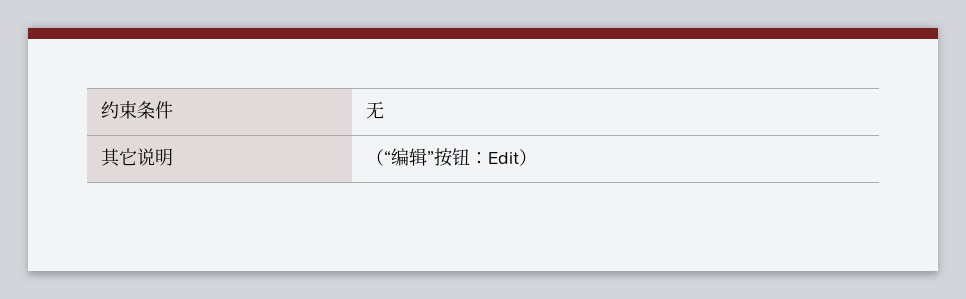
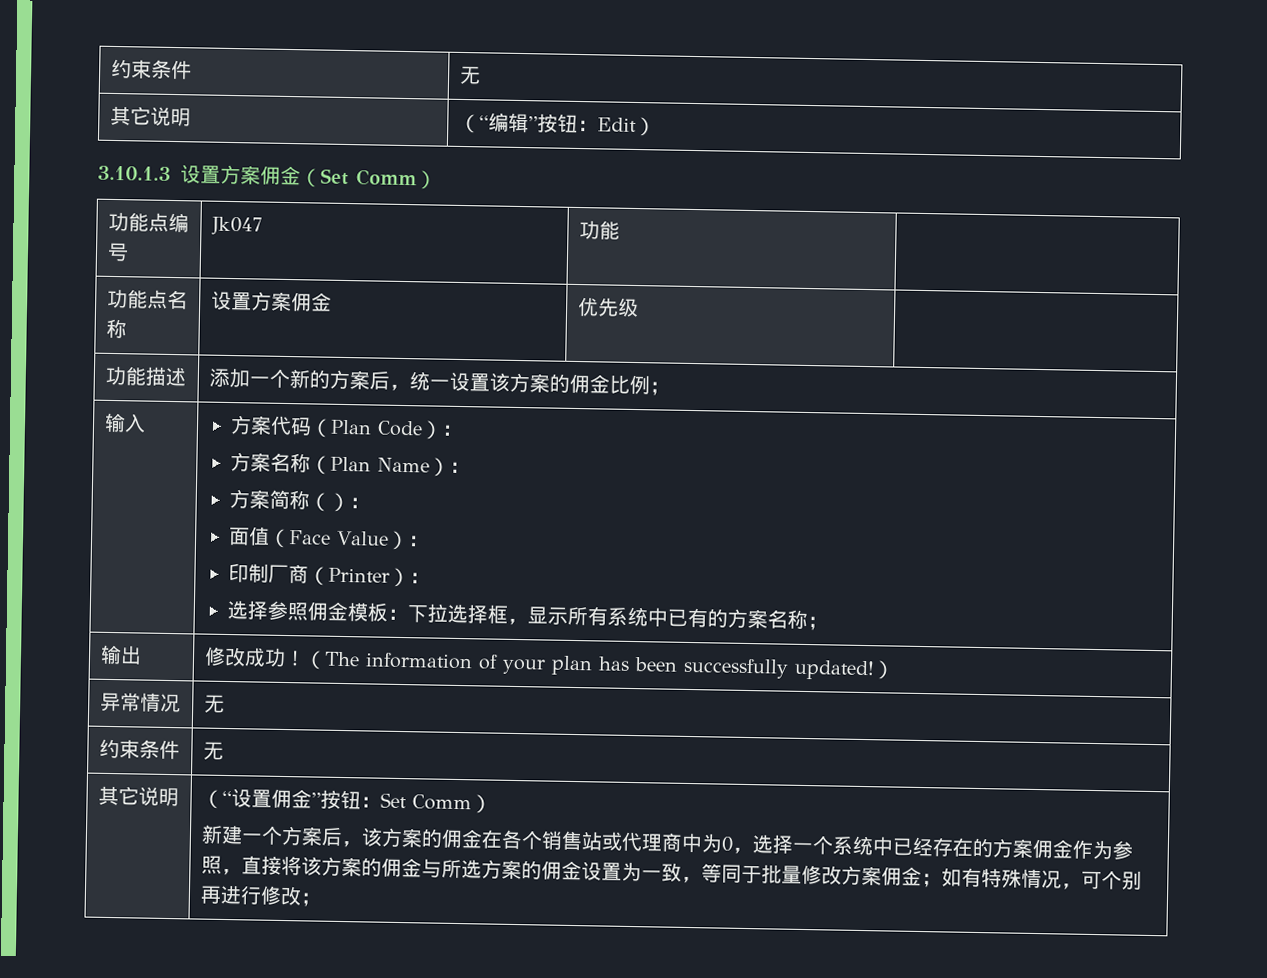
+ 3.10.1.3设置方案佣金（Set Comm）
+ 功能点编号 | Jk047 | 功能 |
+ 功能点名称 | 设置方案佣金 | 优先级 |
+ 功能描述 | 添加一个新的方案后，统一设置该方案的佣金比例；
+ 输入 | 方案代码（Plan Code）：
+ 方案名称（Plan Name）：
+ 方案简称（）：
+ 面值（Face Value）：
+ 印制厂商（Printer）：
+ 选择参照佣金模板：下拉选择框，显示所有系统中已有的方案名称；
+ 输出 | 修改成功！（The information of your plan has been successfully updated!）
+ 异常情况 | 无
+ 约束条件 | 无
+ 其它说明 | （“设置佣金”按钮：Set Comm）
+ 新建一个方案后，该方案的佣金在各个销售站或代理商中为0，选择一个系统中已经存在的方案佣金作为参照，直接将该方案的佣金与所选方案的佣金设置为一致，等同于批量修改方案佣金；如有特殊情况，可个别再进行修改；

